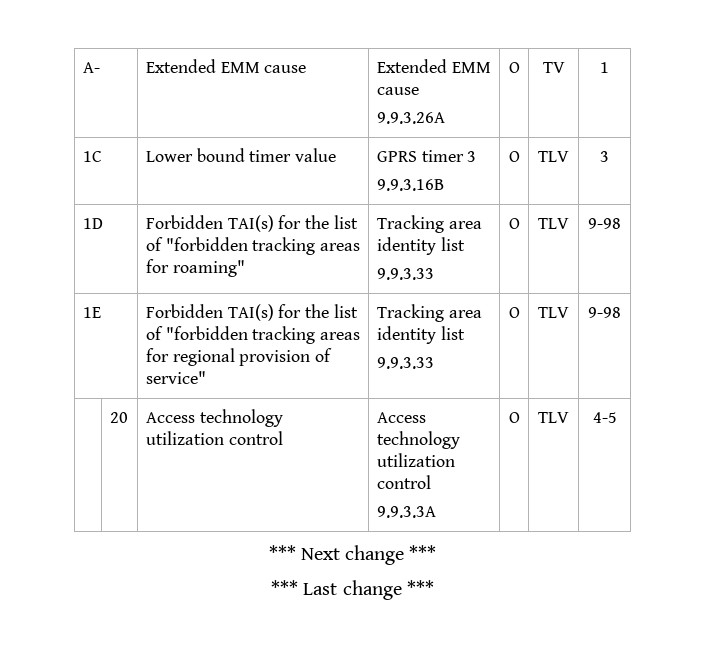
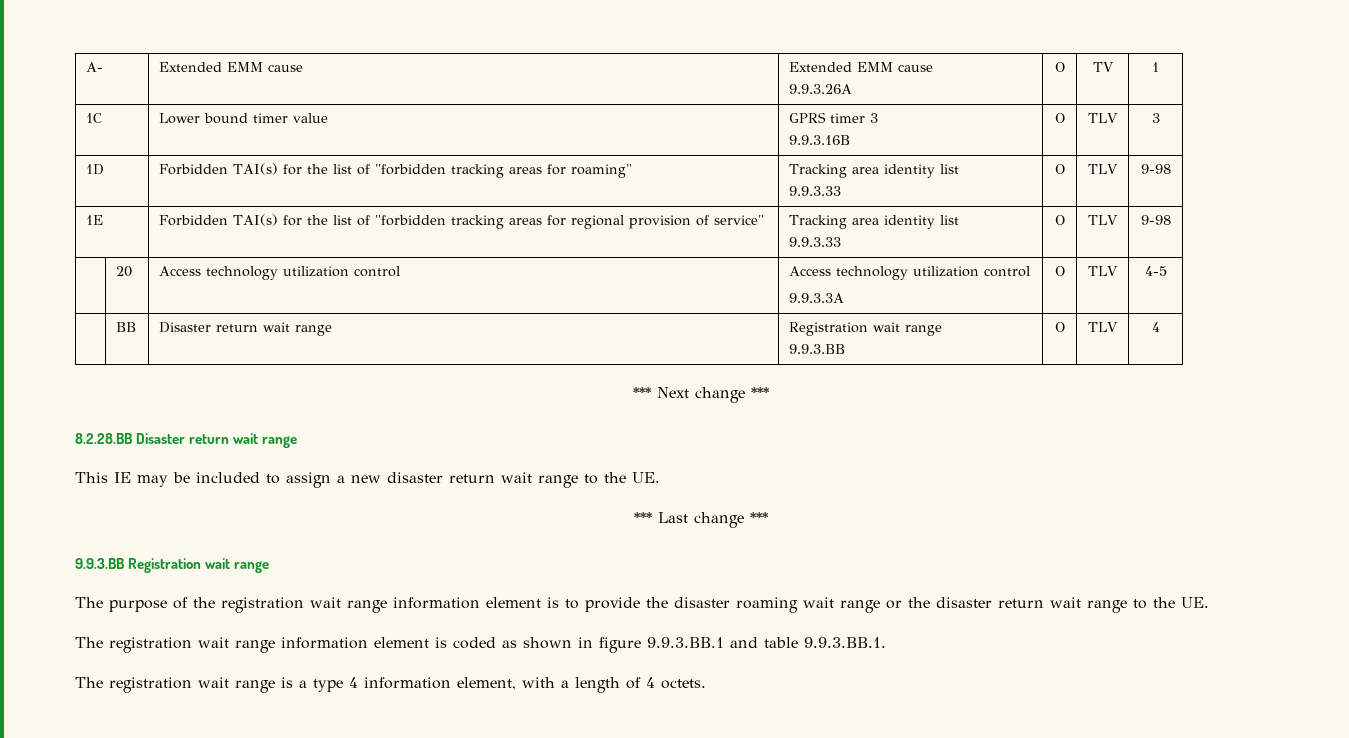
+ | BB | Disaster return wait range | Registration wait range
+ 9.9.3.BB | O | TLV | 4
  *** Next change ***
+ 8.2.28.BB Disaster return wait range
+ This IE may be included to assign a new disaster return wait range to the UE.
  *** Last change ***
+ 9.9.3.BB Registration wait range
+ The purpose of the registration wait range information element is to provide the disaster roaming wait range or the disaster return wait range to the UE.
+ The registration wait range information element is coded as shown in figure 9.9.3.BB.1 and table 9.9.3.BB.1.
+ The registration wait range is a type 4 information element, with a length of 4 octets.

